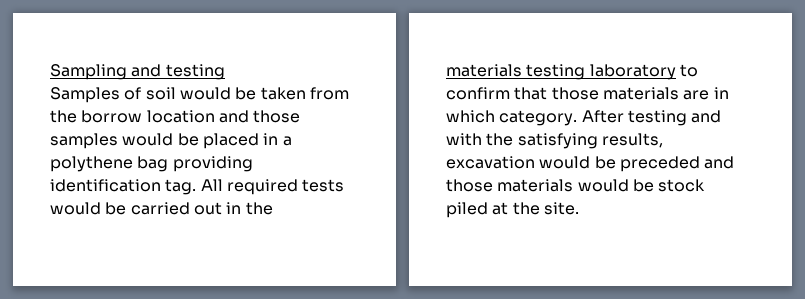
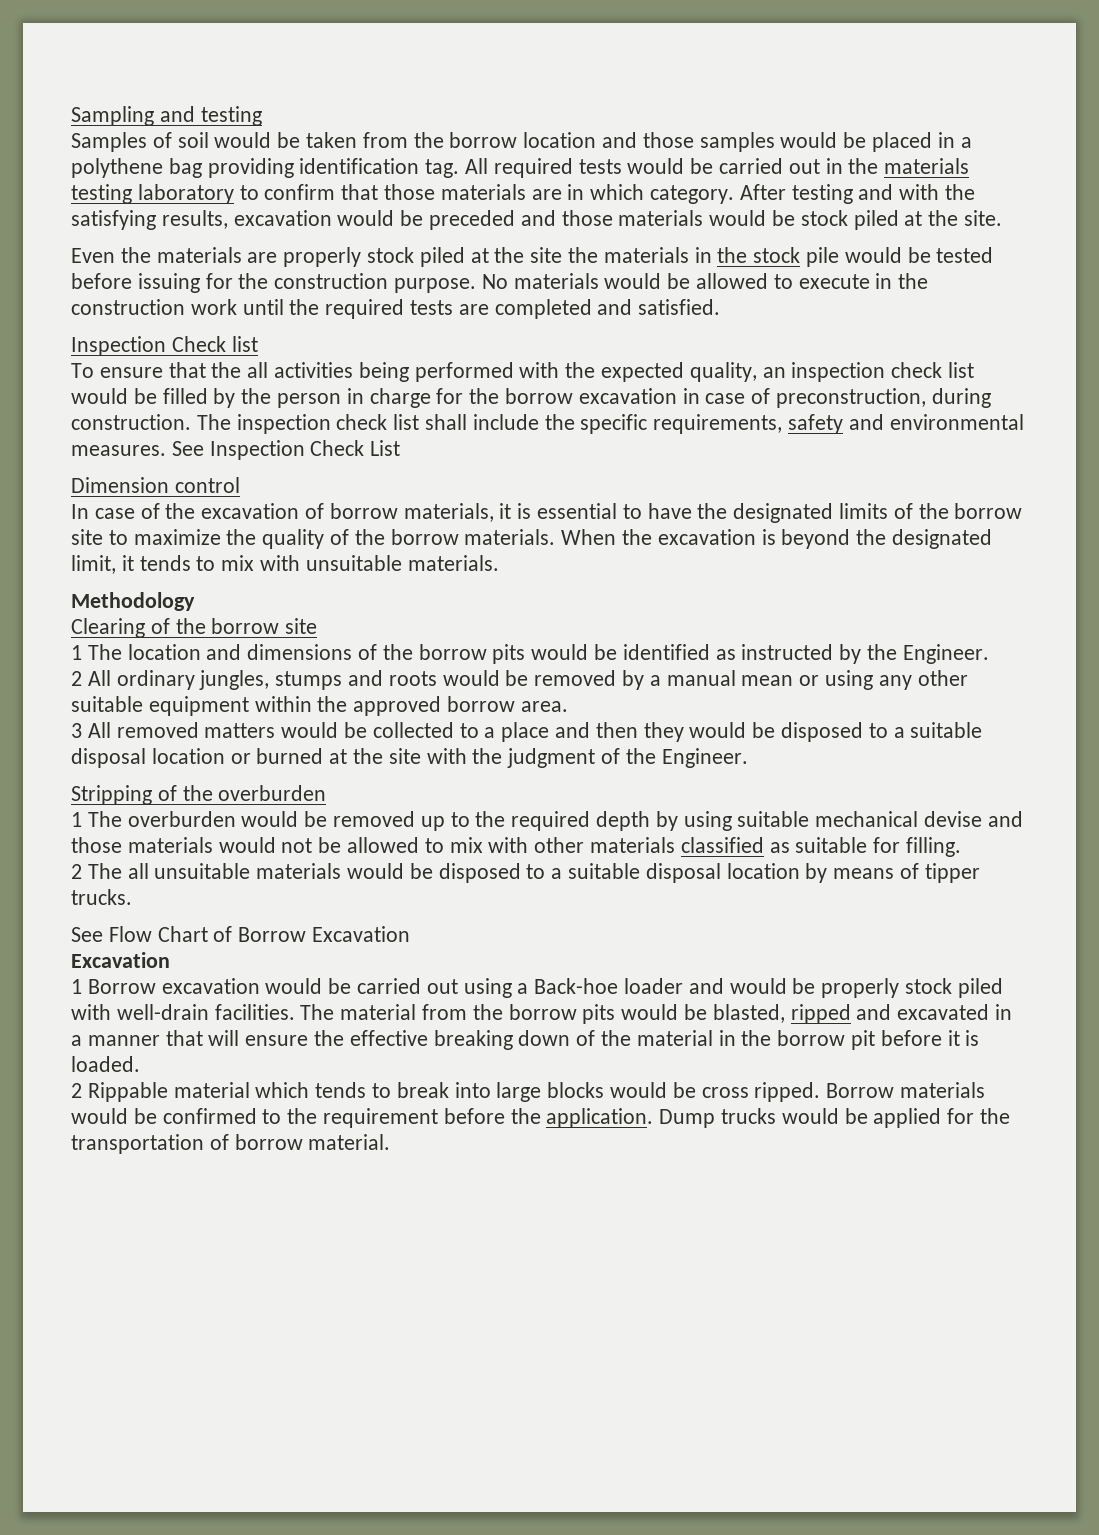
+ Even the materials are properly stock piled at the site the materials in the stock pile would be tested before issuing for the construction purpose. No materials would be allowed to execute in the construction work until the required tests are completed and satisfied.
+ Inspection Check list
+ To ensure that the all activities being performed with the expected quality, an inspection check list would be filled by the person in charge for the borrow excavation in case of preconstruction, during construction. The inspection check list shall include the specific requirements, safety and environmental measures. See Inspection Check List
+ Dimension control
+ In case of the excavation of borrow materials, it is essential to have the designated limits of the borrow site to maximize the quality of the borrow materials. When the excavation is beyond the designated limit, it tends to mix with unsuitable materials.
+ Methodology
+ Clearing of the borrow site
+ 1 The location and dimensions of the borrow pits would be identified as instructed by the Engineer.
+ 2 All ordinary jungles, stumps and roots would be removed by a manual mean or using any other suitable equipment within the approved borrow area.
+ 3 All removed matters would be collected to a place and then they would be disposed to a suitable disposal location or burned at the site with the judgment of the Engineer.
+ Stripping of the overburden
+ 1 The overburden would be removed up to the required depth by using suitable mechanical devise and those materials would not be allowed to mix with other materials classified as suitable for filling.
+ 2 The all unsuitable materials would be disposed to a suitable disposal location by means of tipper trucks.
+ See Flow Chart of Borrow Excavation
+ Excavation
+ 1 Borrow excavation would be carried out using a Back-hoe loader and would be properly stock piled with well-drain facilities. The material from the borrow pits would be blasted, ripped and excavated in a manner that will ensure the effective breaking down of the material in the borrow pit before it is loaded.
+ 2 Rippable material which tends to break into large blocks would be cross ripped. Borrow materials would be confirmed to the requirement before the application. Dump trucks would be applied for the transportation of borrow material.

